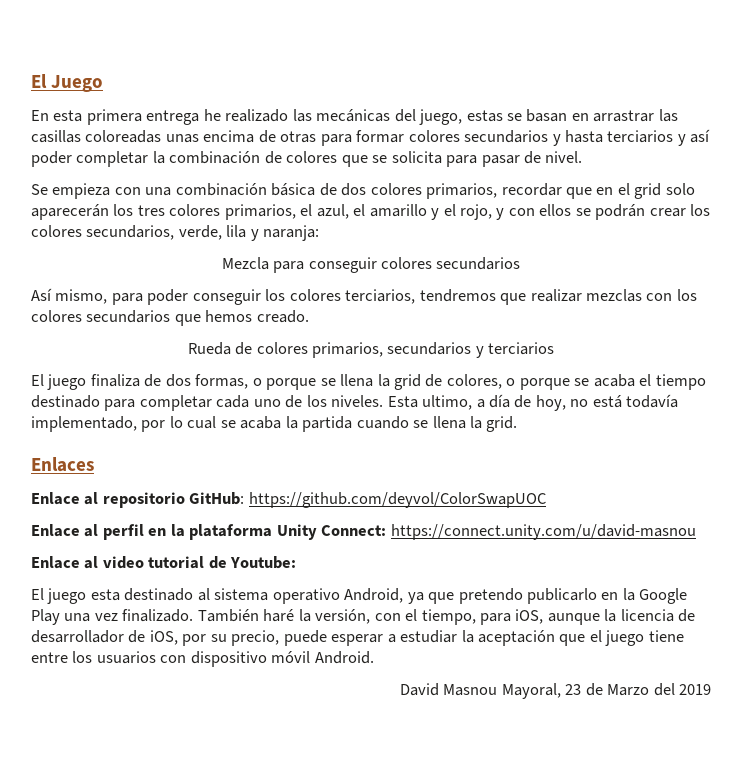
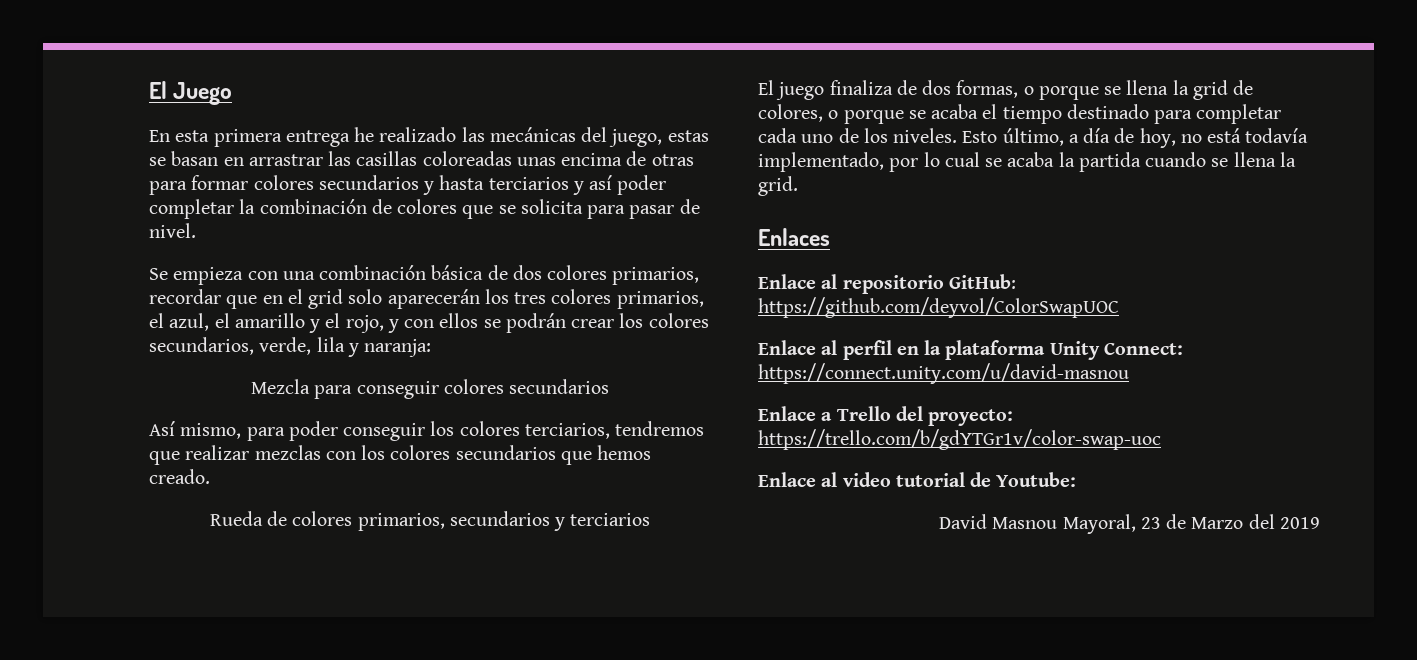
- Esta ultimo, a día de hoy, no está todavía implementado, por lo cual se acaba la partida cuando se llena la grid.
+ Esto último, a día de hoy, no está todavía implementado, por lo cual se acaba la partida cuando se llena la grid.
+ Enlace a Trello del proyecto: https://trello.com/b/gdYTGr1v/color-swap-uoc
- El juego esta destinado al sistema operativo Android, ya que pretendo publicarlo en la Google Play una vez finalizado. También haré la versión, con el tiempo, para iOS, aunque la licencia de desarrollador de iOS, por su precio, puede esperar a estudiar la aceptación que el juego tiene entre los usuarios con dispositivo móvil Android.

